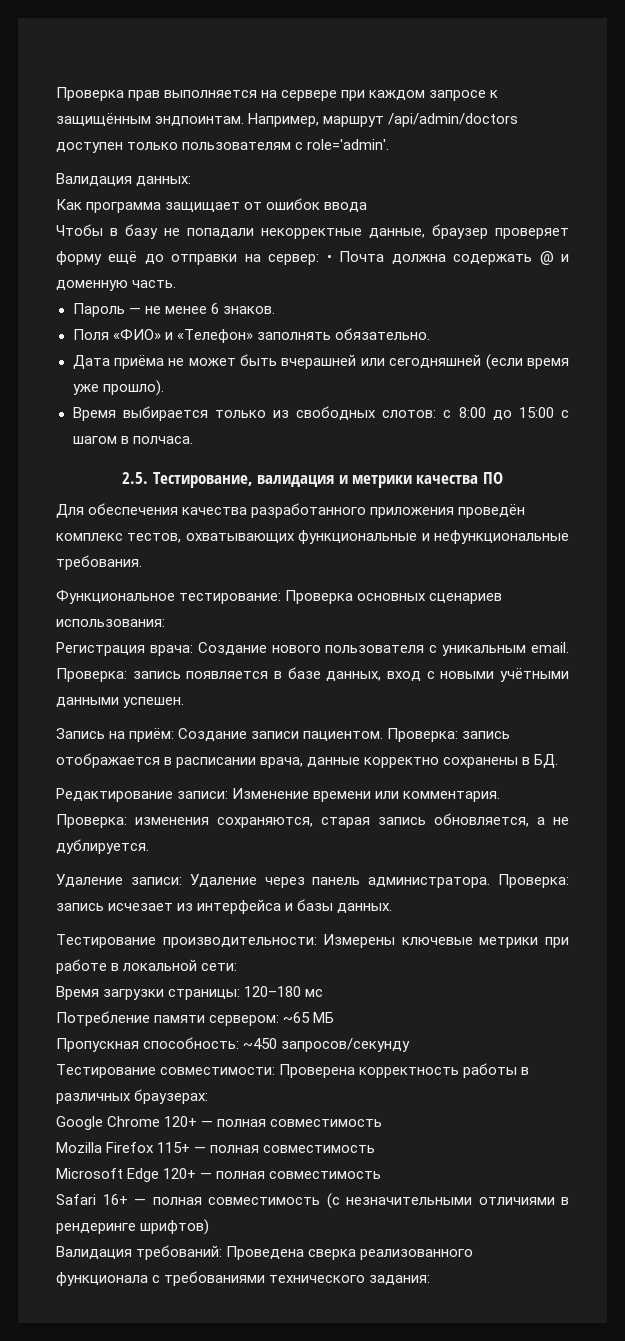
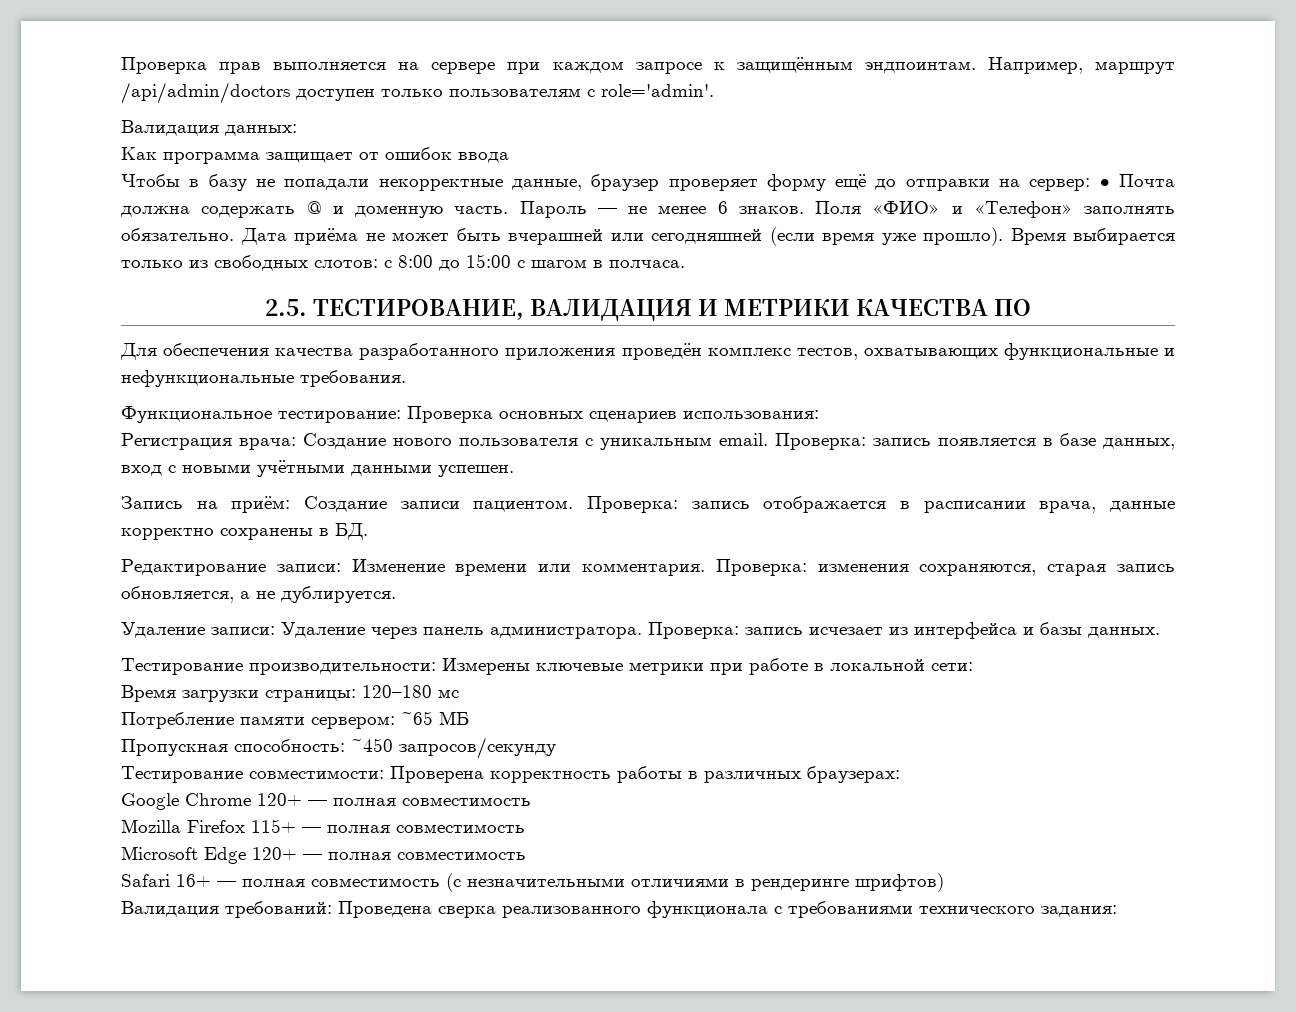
- • Почта должна содержать @ и доменную часть.
- Пароль — не менее 6 знаков.
- Поля «ФИО» и «Телефон» заполнять обязательно.
- Дата приёма не может быть вчерашней или сегодняшней (если время уже прошло).
- Время выбирается только из свободных слотов:
+ • Почта должна содержать @ и доменную часть. Пароль — не менее 6 знаков. Поля «ФИО» и «Телефон» заполнять обязательно. Дата приёма не может быть вчерашней или сегодняшней (если время уже прошло). Время выбирается только из свободных слотов:
- 2.5. Тестирование, валидация и метрики качества ПО
+ 2.5. ТЕСТИРОВАНИЕ, ВАЛИДАЦИЯ И МЕТРИКИ КАЧЕСТВА ПО

